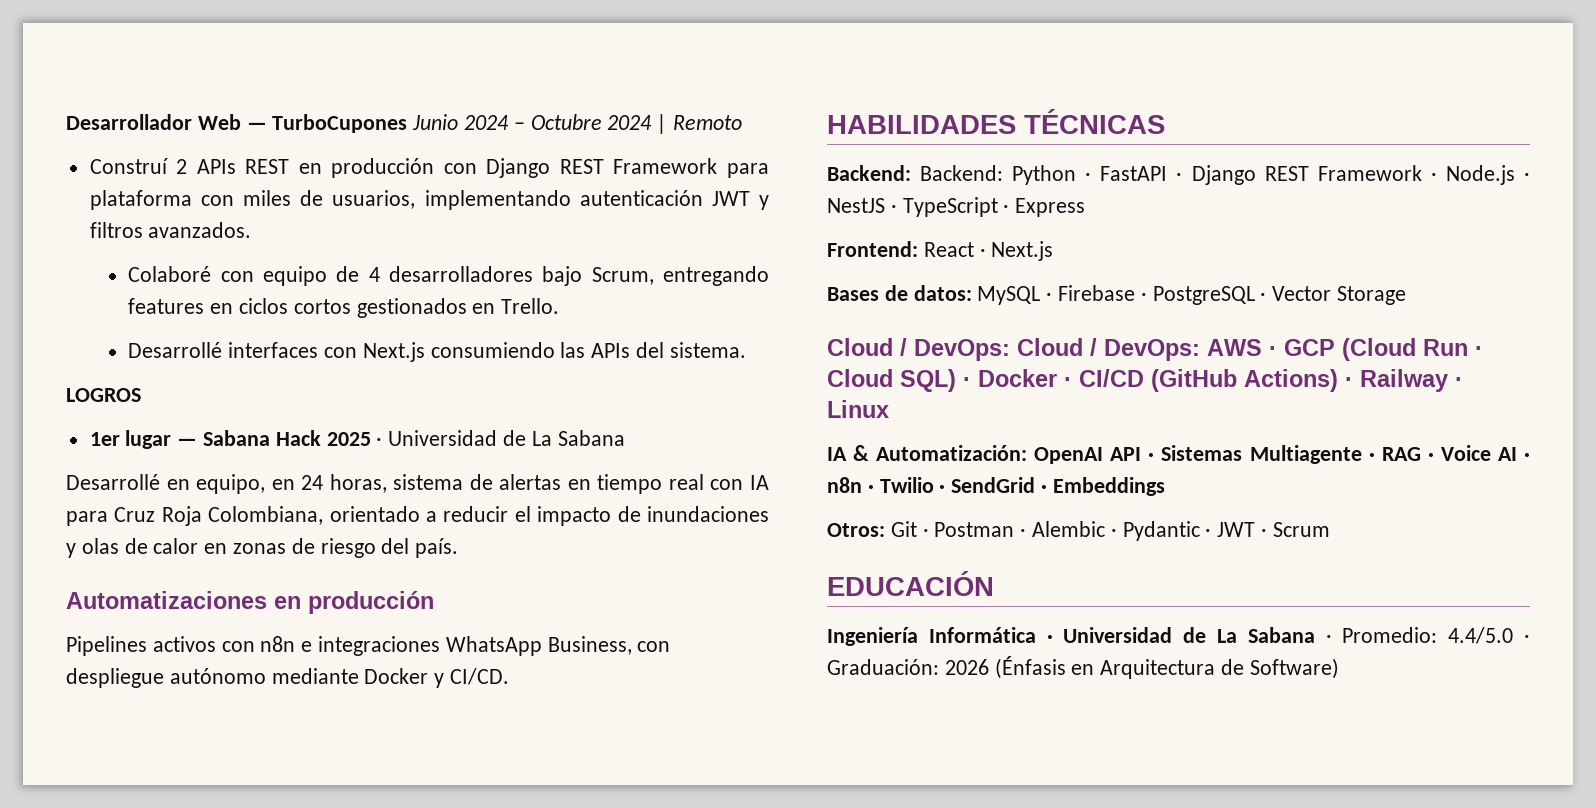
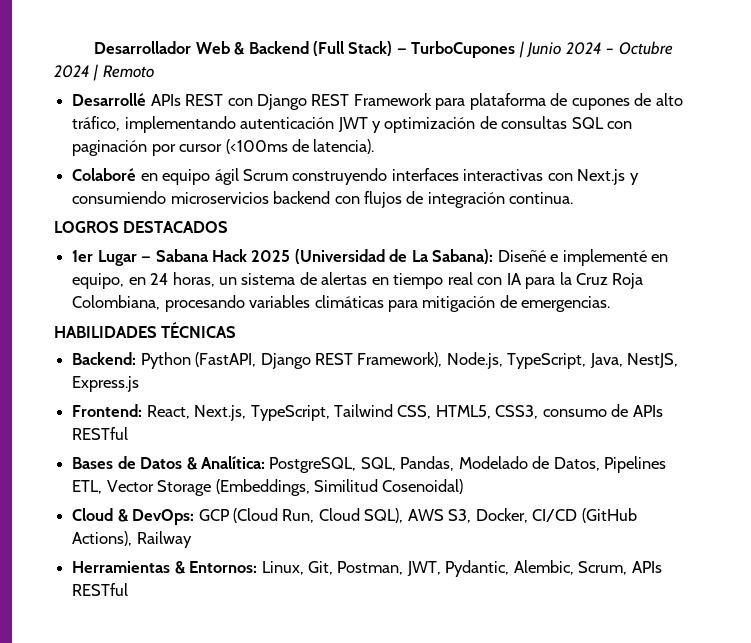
- Desarrollador Web — TurboCupones Junio 2024 – Octubre 2024 | Remoto
+ Desarrollador Web & Backend (Full Stack) — TurboCupones | Junio 2024 – Octubre 2024 | Remoto
- Construí 2 APIs REST en producción con Django REST Framework para plataforma con miles de usuarios, implementando autenticación JWT y filtros avanzados.
- Colaboré con equipo de 4 desarrolladores bajo Scrum, entregando features en ciclos cortos gestionados en Trello.
- Desarrollé interfaces con Next.js consumiendo las APIs del sistema.
+ Desarrollé APIs REST con Django REST Framework para plataforma de cupones de alto tráfico, implementando autenticación JWT y optimización de consultas SQL con paginación por cursor (<100ms de latencia).
+ Colaboré en equipo ágil Scrum construyendo interfaces interactivas con Next.js y consumiendo microservicios backend con flujos de integración continua.
- LOGROS
+ LOGROS DESTACADOS
- 1er lugar — Sabana Hack 2025 · Universidad de La Sabana
- Desarrollé en equipo, en 24 horas, sistema de alertas en tiempo real con IA para Cruz Roja Colombiana, orientado a reducir el impacto de inundaciones y olas de calor en zonas de riesgo del país.
- Automatizaciones en producción
- Pipelines activos con n8n e integraciones WhatsApp Business, con despliegue autónomo mediante Docker y CI/CD.
+ 1er Lugar — Sabana Hack 2025 (Universidad de La Sabana): Diseñé e implementé en equipo, en 24 horas, un sistema de alertas en tiempo real con IA para la Cruz Roja Colombiana, procesando variables climáticas para mitigación de emergencias.
  HABILIDADES TÉCNICAS
- Backend: Backend: Python · FastAPI · Django REST Framework · Node.js · NestJS · TypeScript · Express
- Frontend: React · Next.js
- Bases de datos: MySQL · Firebase · PostgreSQL · Vector Storage
- Cloud / DevOps: Cloud / DevOps: AWS · GCP (Cloud Run · Cloud SQL) · Docker · CI/CD (GitHub Actions) · Railway · Linux
- IA & Automatización: OpenAI API · Sistemas Multiagente · RAG · Voice AI · n8n · Twilio · SendGrid · Embeddings
- Otros: Git · Postman · Alembic · Pydantic · JWT · Scrum
- EDUCACIÓN
- Ingeniería Informática · Universidad de La Sabana · Promedio: 4.4/5.0 · Graduación: 2026 (Énfasis en Arquitectura de Software)
+ Backend: Python (FastAPI, Django REST Framework), Node.js, TypeScript, Java, NestJS, Express.js
+ Frontend: React, Next.js, TypeScript, Tailwind CSS, HTML5, CSS3, consumo de APIs RESTful
+ Bases de Datos & Analítica: PostgreSQL, SQL, Pandas, Modelado de Datos, Pipelines ETL, Vector Storage (Embeddings, Similitud Cosenoidal)
+ Cloud & DevOps: GCP (Cloud Run, Cloud SQL), AWS S3, Docker, CI/CD (GitHub Actions), Railway
+ Herramientas & Entornos: Linux, Git, Postman, JWT, Pydantic, Alembic, Scrum, APIs RESTful

